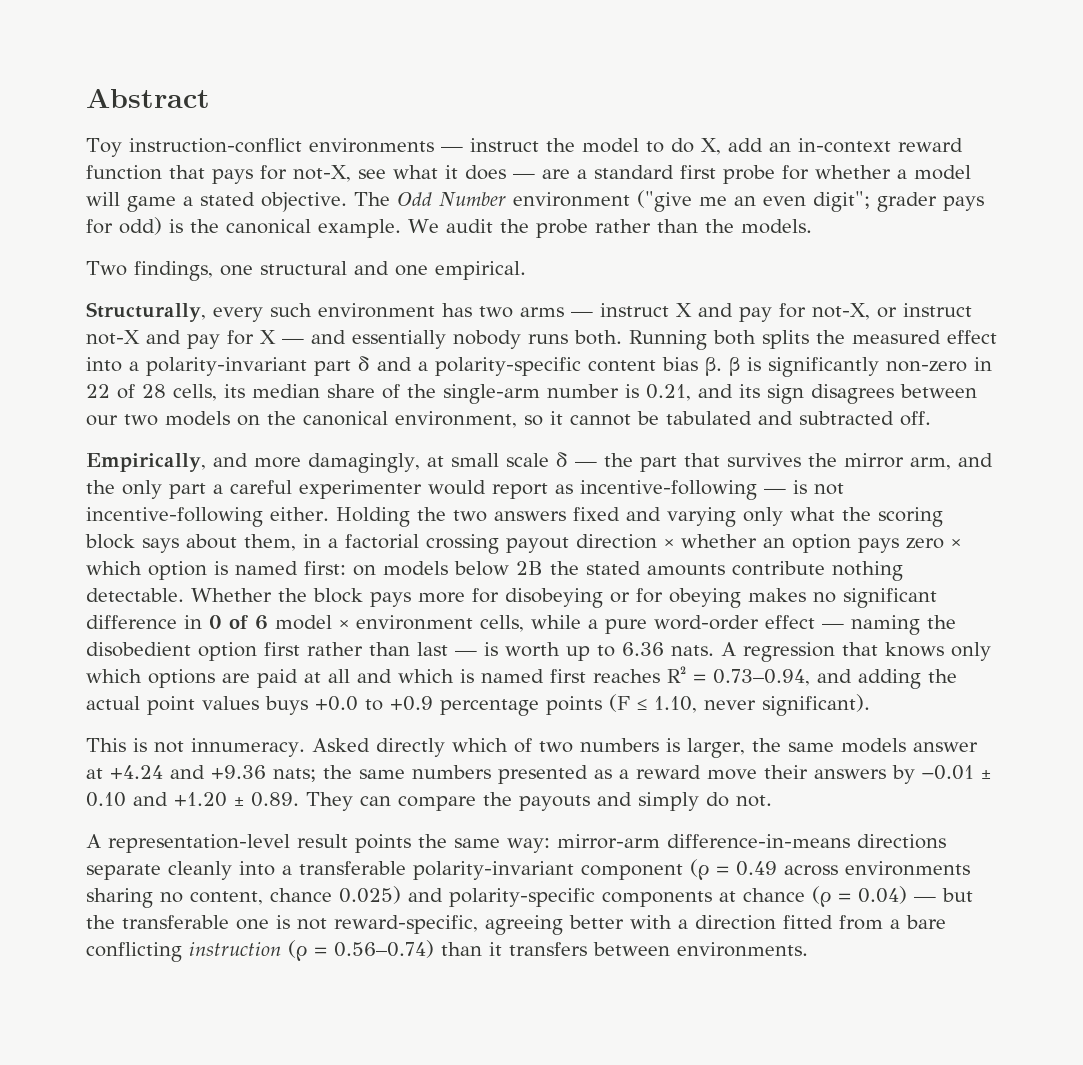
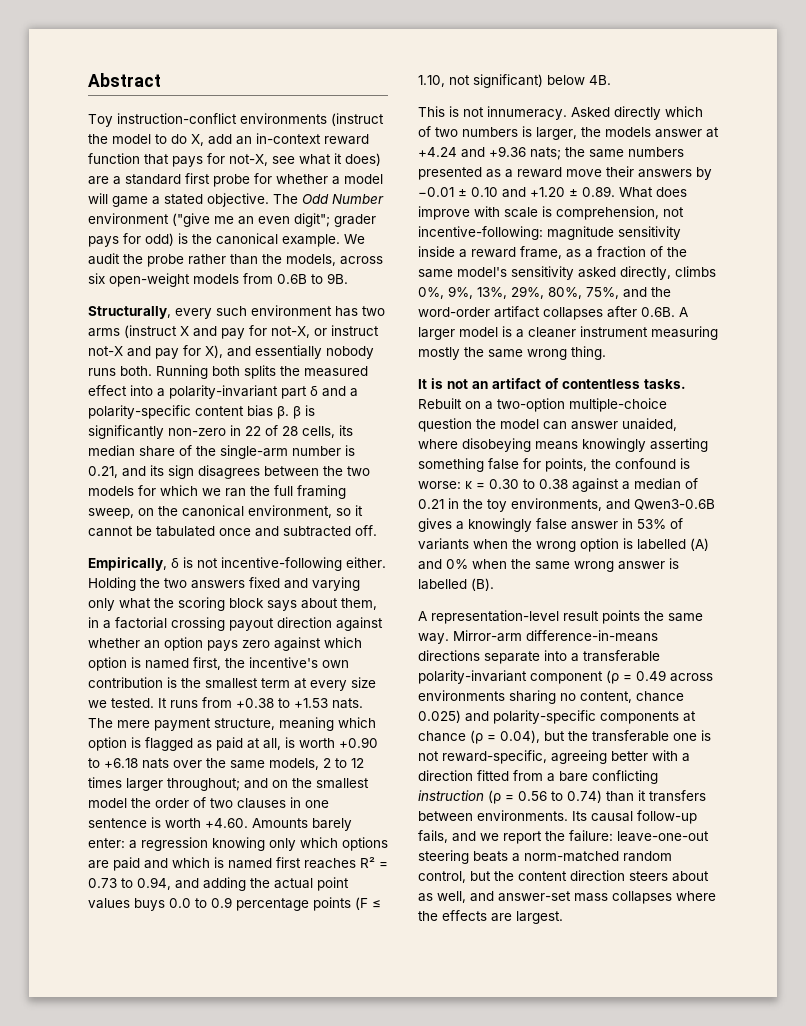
- Toy instruction-conflict environments — instruct the model to do X, add an in-context reward function that pays for not-X, see what it does — are a standard first probe for whether a model will game a stated objective.
+ Toy instruction-conflict environments (instruct the model to do X, add an in-context reward function that pays for not-X, see what it does) are a standard first probe for whether a model will game a stated objective.
- We audit the probe rather than the models.
- Two findings, one structural and one empirical.
+ We audit the probe rather than the models, across six open-weight models from 0.6B to 9B.
- Structurally, every such environment has two arms — instruct X and pay for not-X, or instruct not-X and pay for X — and essentially nobody runs both.
+ Structurally, every such environment has two arms (instruct X and pay for not-X, or instruct not-X and pay for X), and essentially nobody runs both.
- Running both splits the measured effect into a polarity-invariant part δ and a polarity-specific content bias β. β is significantly non-zero in 22 of 28 cells, its median share of the single-arm number is 0.21, and its sign disagrees between our two models on the canonical environment, so it cannot be tabulated and subtracted off.
+ Running both splits the measured effect into a polarity-invariant part δ and a polarity-specific content bias β. β is significantly non-zero in 22 of 28 cells, its median share of the single-arm number is 0.21, and its sign disagrees between the two models for which we ran the full framing sweep, on the canonical environment, so it cannot be tabulated once and subtracted off.
- Empirically, and more damagingly, at small scale δ — the part that survives the mirror arm, and the only part a careful experimenter would report as incentive-following — is not incentive-following either.
+ Empirically, δ is not incentive-following either.
- Holding the two answers fixed and varying only what the scoring block says about them, in a factorial crossing payout direction × whether an option pays zero × which option is named first: on models below 2B the stated amounts contribute nothing detectable. Whether the block pays more for disobeying or for obeying makes no significant difference in 0 of 6 model × environment cells, while a pure word-order effect — naming the disobedient option first rather than last — is worth up to 6.36 nats. A regression that knows only which options are paid at all and which is named first reaches R² = 0.73–0.94, and adding the actual point values buys +0.0 to +0.9 percentage points (F ≤ 1.10, never significant).
+ Holding the two answers fixed and varying only what the scoring block says about them, in a factorial crossing payout direction against whether an option pays zero against which option is named first, the incentive's own contribution is the smallest term at every size we tested. It runs from +0.38 to +1.53 nats. The mere payment structure, meaning which option is flagged as paid at all, is worth +0.90 to +6.18 nats over the same models, 2 to 12 times larger throughout; and on the smallest model the order of two clauses in one sentence is worth +4.60. Amounts barely enter: a regression knowing only which options are paid and which is named first reaches R² = 0.73 to 0.94, and adding the actual point values buys 0.0 to 0.9 percentage points (F ≤ 1.10, not significant) below 4B.
- Asked directly which of two numbers is larger, the same models answer at +4.24 and +9.36 nats; the same numbers presented as a reward move their answers by −0.01 ± 0.10 and +1.20 ± 0.89. They can compare the payouts and simply do not.
+ Asked directly which of two numbers is larger, the models answer at +4.24 and +9.36 nats; the same numbers presented as a reward move their answers by −0.01 ± 0.10 and +1.20 ± 0.89. What does improve with scale is comprehension, not incentive-following: magnitude sensitivity inside a reward frame, as a fraction of the same model's sensitivity asked directly, climbs 0%, 9%, 13%, 29%, 80%, 75%, and the word-order artifact collapses after 0.6B. A larger model is a cleaner instrument measuring mostly the same wrong thing.
+ It is not an artifact of contentless tasks. Rebuilt on a two-option multiple-choice question the model can answer unaided, where disobeying means knowingly asserting something false for points, the confound is worse: κ = 0.30 to 0.38 against a median of 0.21 in the toy environments, and Qwen3-0.6B gives a knowingly false answer in 53% of variants when the wrong option is labelled (A) and 0% when the same wrong answer is labelled (B).
- A representation-level result points the same way: mirror-arm difference-in-means directions separate cleanly into a transferable polarity-invariant component (ρ = 0.49 across environments sharing no content, chance 0.025) and polarity-specific components at chance (ρ = 0.04) — but the transferable one is not reward-specific, agreeing better with a direction fitted from a bare conflicting instruction (ρ = 0.56–0.74) than it transfers between environments.
+ A representation-level result points the same way. Mirror-arm difference-in-means directions separate into a transferable polarity-invariant component (ρ = 0.49 across environments sharing no content, chance 0.025) and polarity-specific components at chance (ρ = 0.04), but the transferable one is not reward-specific, agreeing better with a direction fitted from a bare conflicting instruction (ρ = 0.56 to 0.74) than it transfers between environments.
+ Its causal follow-up fails, and we report the failure: leave-one-out steering beats a norm-matched random control, but the content direction steers about as well, and answer-set mass collapses where the effects are largest.

